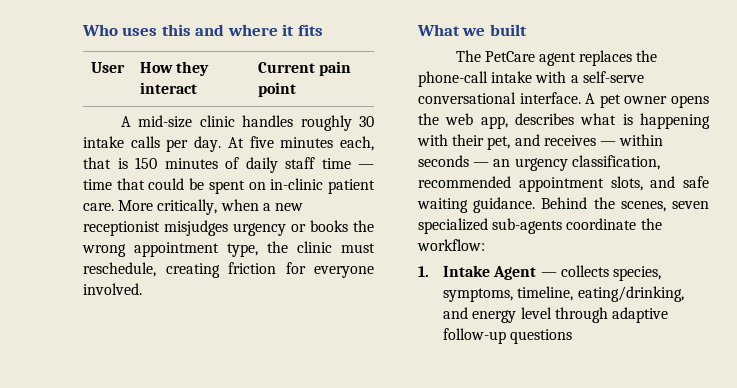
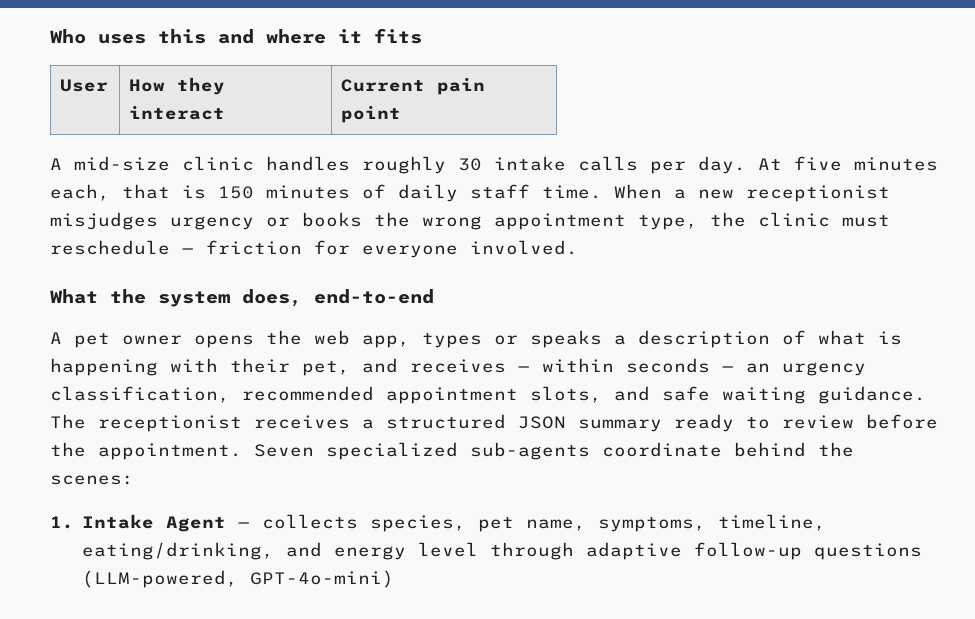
- At five minutes each, that is 150 minutes of daily staff time — time that could be spent on in-clinic patient care. More critically, when a new receptionist misjudges urgency or books the wrong appointment type, the clinic must reschedule, creating friction for everyone involved.
+ At five minutes each, that is 150 minutes of daily staff time. When a new receptionist misjudges urgency or books the wrong appointment type, the clinic must reschedule — friction for everyone involved.
- What we built
- The PetCare agent replaces the phone-call intake with a self-serve conversational interface. A pet owner opens the web app, describes what is happening with their pet, and receives — within seconds — an urgency classification, recommended appointment slots, and safe waiting guidance.
+ What the system does, end-to-end
+ A pet owner opens the web app, types or speaks a description of what is happening with their pet, and receives — within seconds — an urgency classification, recommended appointment slots, and safe waiting guidance.
- Behind the scenes, seven specialized sub-agents coordinate the workflow:
+ The receptionist receives a structured JSON summary ready to review before the appointment. Seven specialized sub-agents coordinate behind the scenes:
- 1. Intake Agent — collects species, symptoms, timeline, eating/drinking, and energy level through adaptive follow-up questions
+ 1. Intake Agent — collects species, pet name, symptoms, timeline, eating/drinking, and energy level through adaptive follow-up questions (LLM-powered, GPT-4o-mini)

